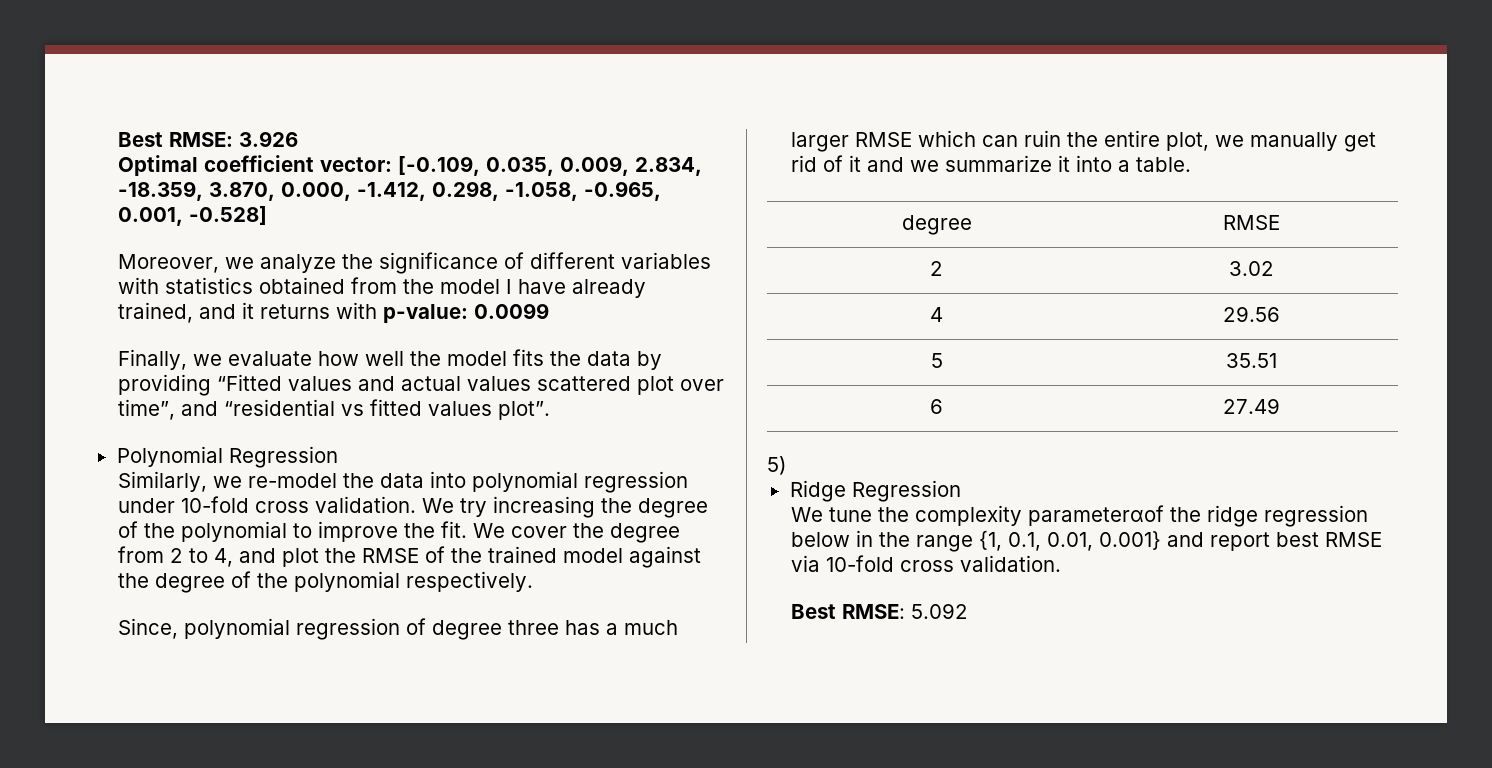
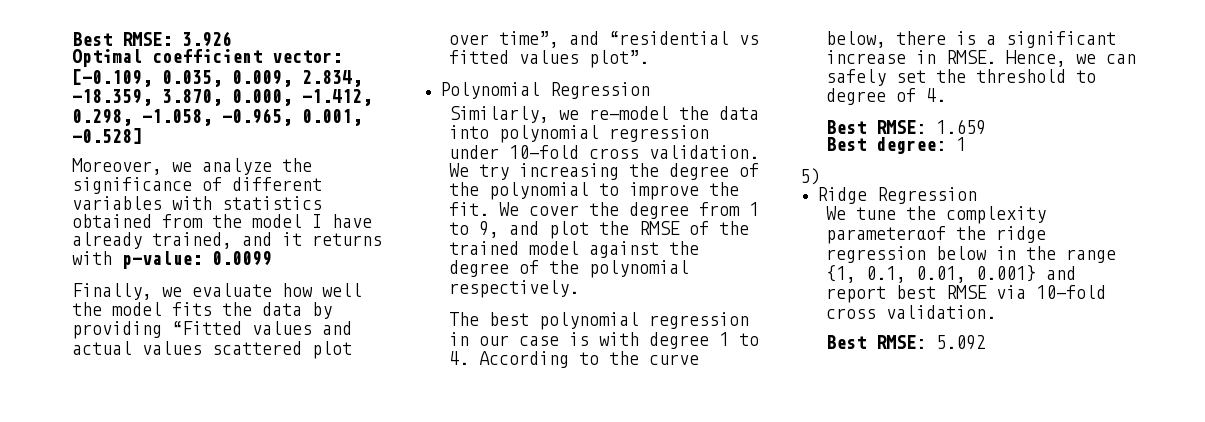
- We cover the degree from 2 to 4, and plot the RMSE of the trained model against the degree of the polynomial respectively.
+ We cover the degree from 1 to 9, and plot the RMSE of the trained model against the degree of the polynomial respectively.
- Since, polynomial regression of degree three has a much larger RMSE which can ruin the entire plot, we manually get rid of it and we summarize it into a table.
- degree | RMSE
- 2 | 3.02
- 4 | 29.56
- 5 | 35.51
- 6 | 27.49
+ The best polynomial regression in our case is with degree 1 to 4. According to the curve below, there is a significant increase in RMSE. Hence, we can safely set the threshold to degree of 4.
+ Best RMSE: 1.659
+ Best degree: 1

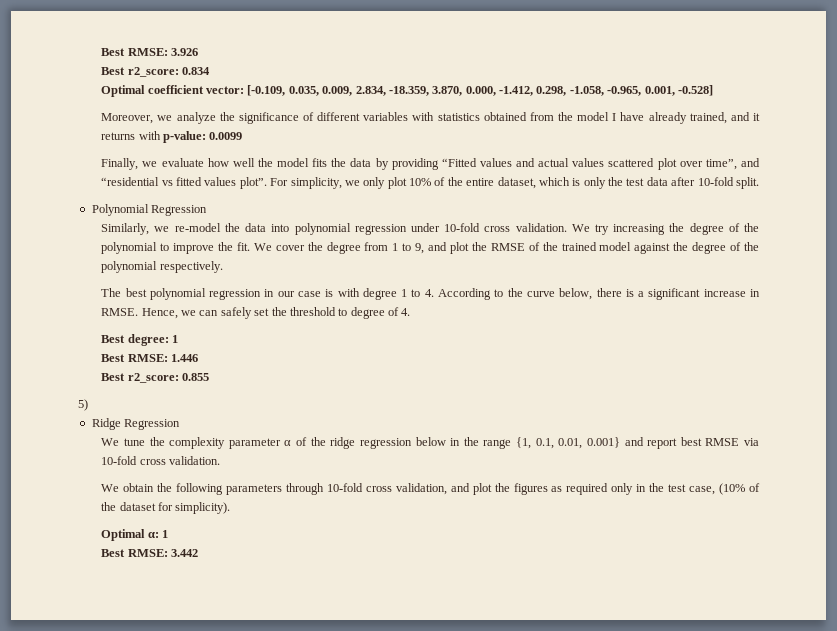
+ Best r2_score: 0.834
+ For simplicity, we only plot 10% of the entire dataset, which is only the test data after 10-fold split.
- Best RMSE: 1.659
  Best degree: 1
+ Best RMSE: 1.446
+ Best r2_score: 0.855
- We tune the complexity parameterαof the ridge regression below in the range {1, 0.1, 0.01, 0.001} and report best RMSE via 10-fold cross validation.
+ We tune the complexity parameter α of the ridge regression below in the range {1, 0.1, 0.01, 0.001} and report best RMSE via 10-fold cross validation.
- Best RMSE: 5.092
+ We obtain the following parameters through 10-fold cross validation, and plot the figures as required only in the test case, (10% of the dataset for simplicity).
+ Optimal α: 1
+ Best RMSE: 3.442

